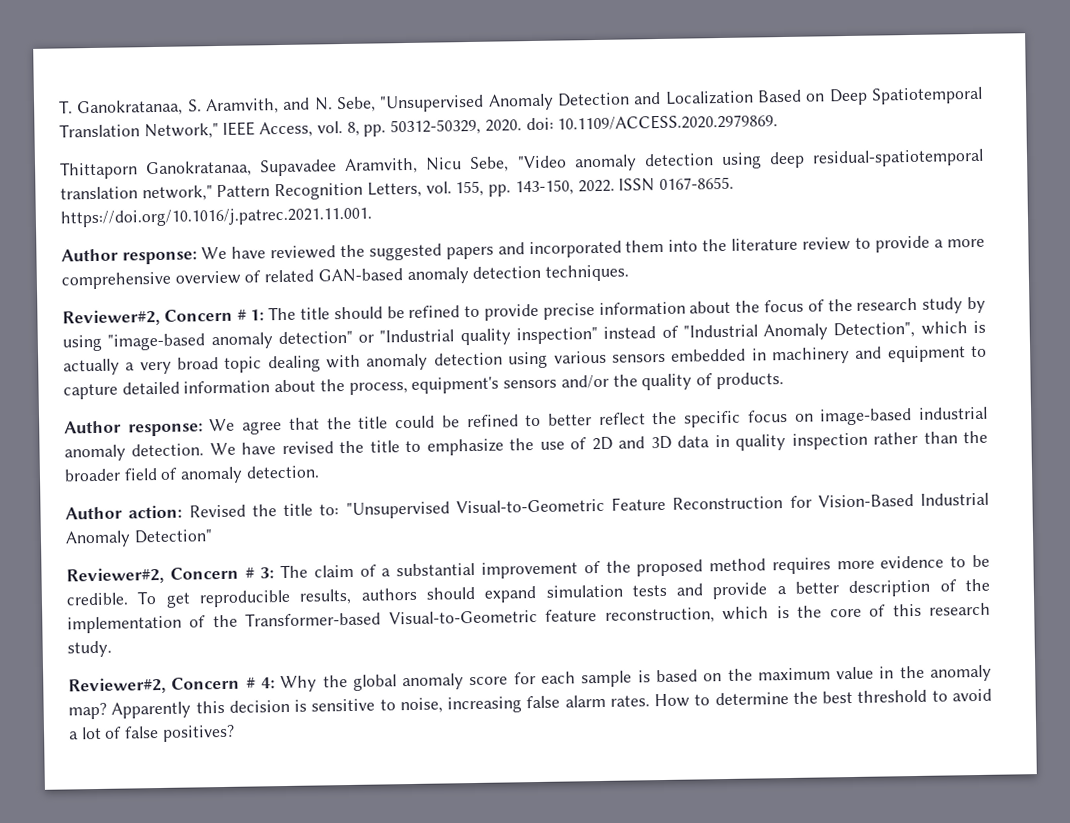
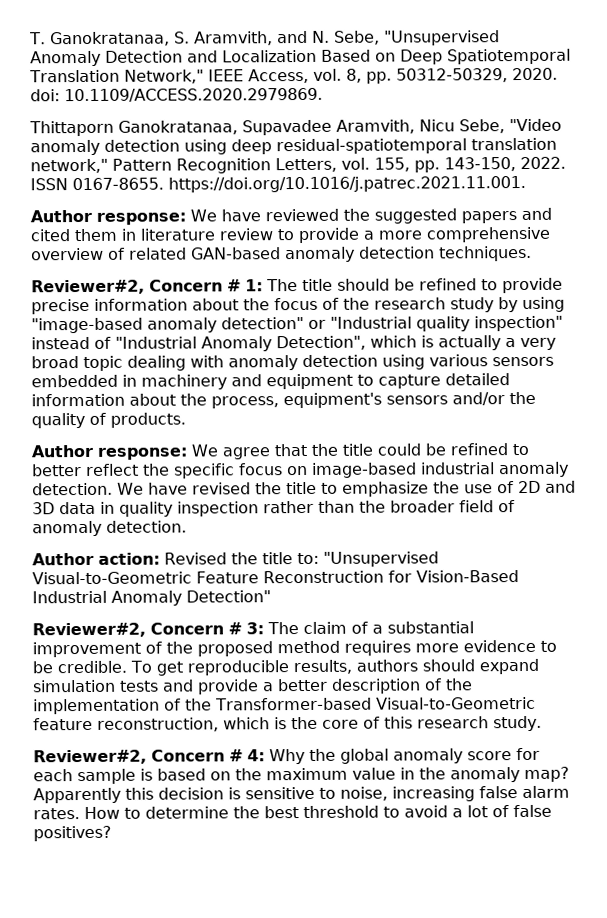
- Author response: We have reviewed the suggested papers and incorporated them into the literature review to provide a more comprehensive overview of related GAN-based anomaly detection techniques.
+ Author response: We have reviewed the suggested papers and cited them in literature review to provide a more comprehensive overview of related GAN-based anomaly detection techniques.

